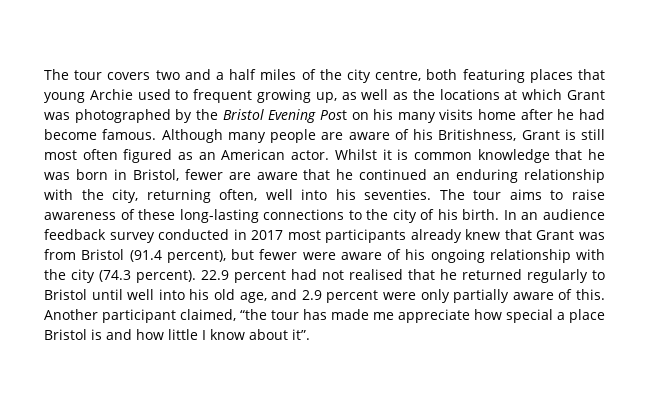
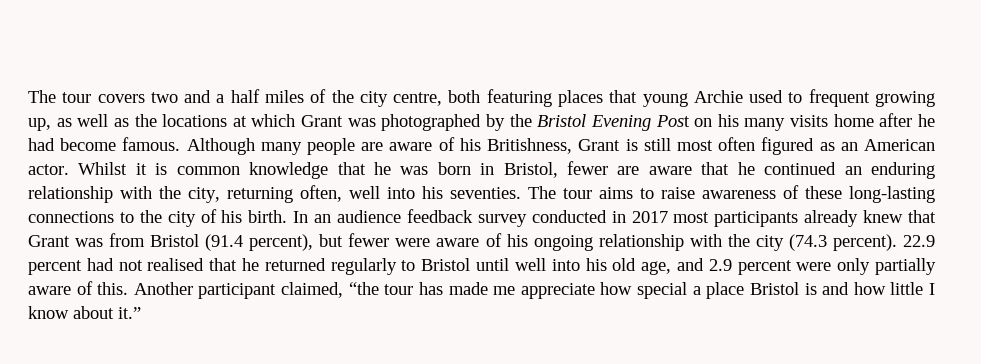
- Another participant claimed, “the tour has made me appreciate how special a place Bristol is and how little I know about it”.
+ Another participant claimed, “the tour has made me appreciate how special a place Bristol is and how little I know about it.”

